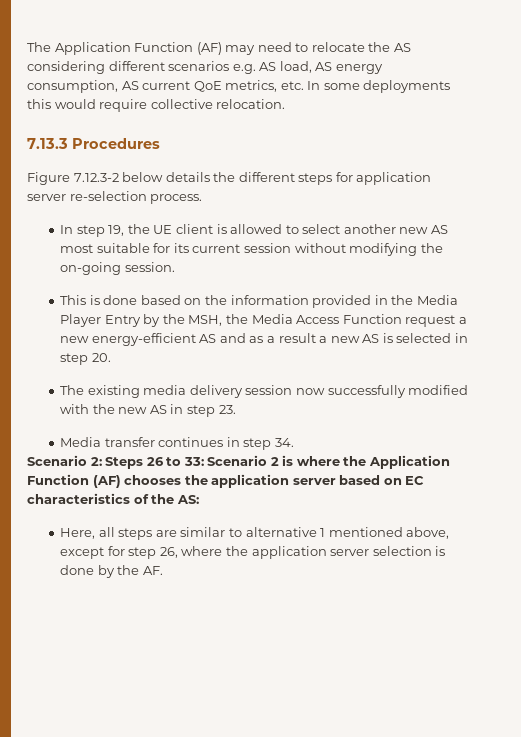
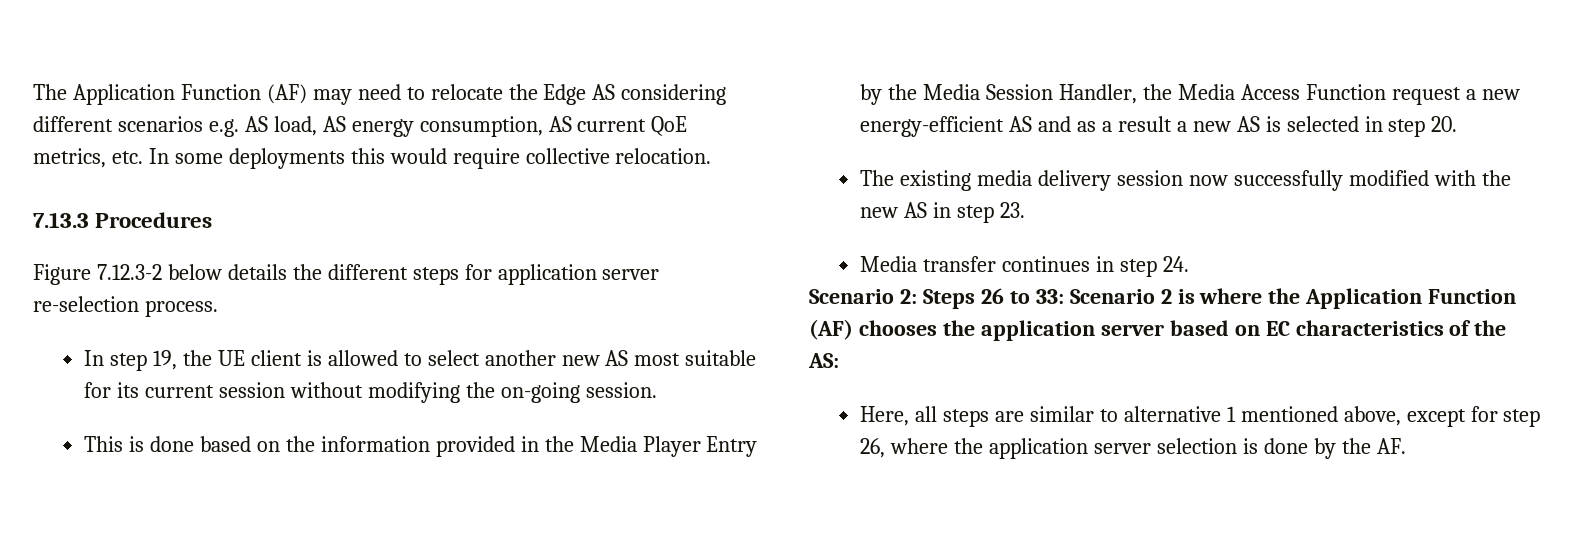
- The Application Function (AF) may need to relocate the AS considering different scenarios e.g. AS load, AS energy consumption, AS current QoE metrics, etc. In some deployments this would require collective relocation.
+ The Application Function (AF) may need to relocate the Edge AS considering different scenarios e.g. AS load, AS energy consumption, AS current QoE metrics, etc. In some deployments this would require collective relocation.
- This is done based on the information provided in the Media Player Entry by the MSH, the Media Access Function request a new energy-efficient AS and as a result a new AS is selected in step 20.
+ This is done based on the information provided in the Media Player Entry by the Media Session Handler, the Media Access Function request a new energy-efficient AS and as a result a new AS is selected in step 20.
- Media transfer continues in step 34.
+ Media transfer continues in step 24.

